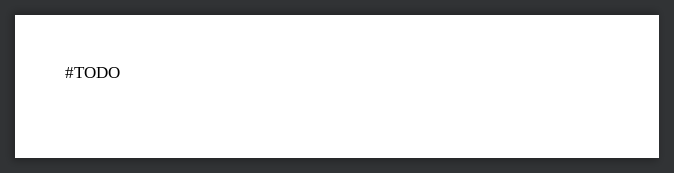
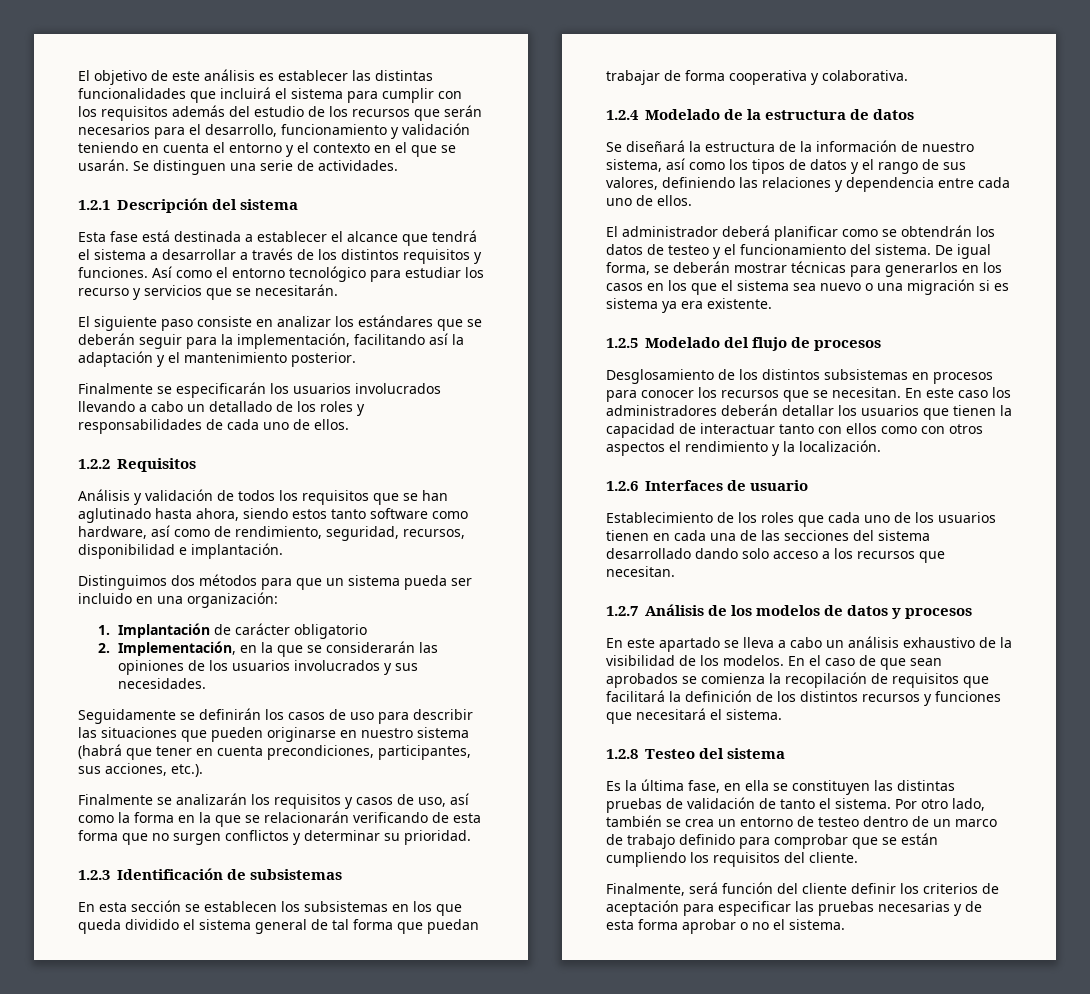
- #TODO
+ El objetivo de este análisis es establecer las distintas funcionalidades que incluirá el sistema para cumplir con los requisitos además del estudio de los recursos que serán necesarios para el desarrollo, funcionamiento y validación teniendo en cuenta el entorno y el contexto en el que se usarán. Se distinguen una serie de actividades.
+ 1.2.1 Descripción del sistema
+ Esta fase está destinada a establecer el alcance que tendrá el sistema a desarrollar a través de los distintos requisitos y funciones. Así como el entorno tecnológico para estudiar los recurso y servicios que se necesitarán.
+ El siguiente paso consiste en analizar los estándares que se deberán seguir para la implementación, facilitando así la adaptación y el mantenimiento posterior.
+ Finalmente se especificarán los usuarios involucrados llevando a cabo un detallado de los roles y responsabilidades de cada uno de ellos.
+ 1.2.2 Requisitos
+ Análisis y validación de todos los requisitos que se han aglutinado hasta ahora, siendo estos tanto software como hardware, así como de rendimiento, seguridad, recursos, disponibilidad e implantación.
+ Distinguimos dos métodos para que un sistema pueda ser incluido en una organización:
+ 1. Implantación de carácter obligatorio
+ 2. Implementación, en la que se considerarán las opiniones de los usuarios involucrados y sus necesidades.
+ Seguidamente se definirán los casos de uso para describir las situaciones que pueden originarse en nuestro sistema (habrá que tener en cuenta precondiciones, participantes, sus acciones, etc.).
+ Finalmente se analizarán los requisitos y casos de uso, así como la forma en la que se relacionarán verificando de esta forma que no surgen conflictos y determinar su prioridad.
+ 1.2.3 Identificación de subsistemas
+ En esta sección se establecen los subsistemas en los que queda dividido el sistema general de tal forma que puedan trabajar de forma cooperativa y colaborativa.
+ 1.2.4 Modelado de la estructura de datos
+ Se diseñará la estructura de la información de nuestro sistema, así como los tipos de datos y el rango de sus valores, definiendo las relaciones y dependencia entre cada uno de ellos.
+ El administrador deberá planificar como se obtendrán los datos de testeo y el funcionamiento del sistema. De igual forma, se deberán mostrar técnicas para generarlos en los casos en los que el sistema sea nuevo o una migración si es sistema ya era existente.
+ 1.2.5 Modelado del flujo de procesos
+ Desglosamiento de los distintos subsistemas en procesos para conocer los recursos que se necesitan. En este caso los administradores deberán detallar los usuarios que tienen la capacidad de interactuar tanto con ellos como con otros aspectos el rendimiento y la localización.
+ 1.2.6 Interfaces de usuario
+ Establecimiento de los roles que cada uno de los usuarios tienen en cada una de las secciones del sistema desarrollado dando solo acceso a los recursos que necesitan.
+ 1.2.7 Análisis de los modelos de datos y procesos
+ En este apartado se lleva a cabo un análisis exhaustivo de la visibilidad de los modelos. En el caso de que sean aprobados se comienza la recopilación de requisitos que facilitará la definición de los distintos recursos y funciones que necesitará el sistema.
+ 1.2.8 Testeo del sistema
+ Es la última fase, en ella se constituyen las distintas pruebas de validación de tanto el sistema. Por otro lado, también se crea un entorno de testeo dentro de un marco de trabajo definido para comprobar que se están cumpliendo los requisitos del cliente.
+ Finalmente, será función del cliente definir los criterios de aceptación para especificar las pruebas necesarias y de esta forma aprobar o no el sistema.

